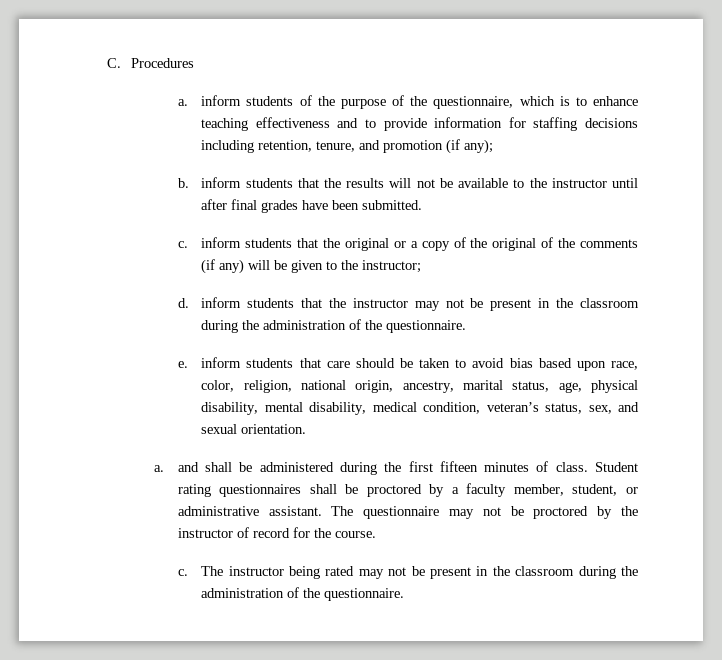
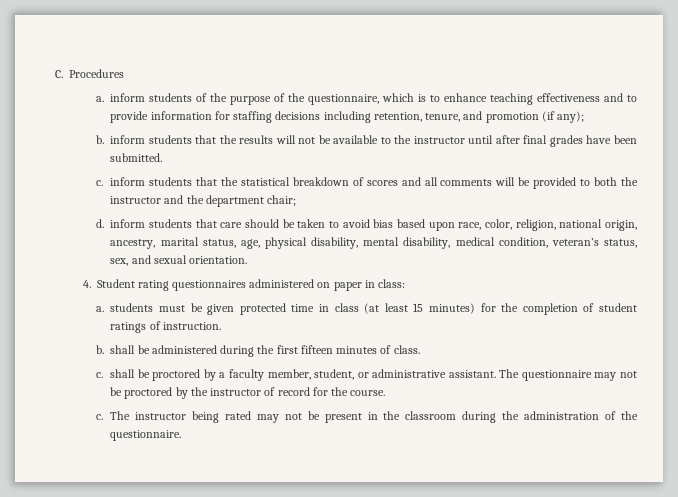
- c. inform students that the original or a copy of the original of the comments (if any) will be given to the instructor;
- d. inform students that the instructor may not be present in the classroom during the administration of the questionnaire.
- e. inform students that care should be taken to avoid bias based upon race, color, religion, national origin, ancestry, marital status, age, physical disability, mental disability, medical condition, veteran’s status, sex, and sexual orientation.
+ c. inform students that the statistical breakdown of scores and all comments will be provided to both the instructor and the department chair;
+ d. inform students that care should be taken to avoid bias based upon race, color, religion, national origin, ancestry, marital status, age, physical disability, mental disability, medical condition, veteran’s status, sex, and sexual orientation.
- a. and shall be administered during the first fifteen minutes of class. Student rating questionnaires shall be proctored by a faculty member, student, or administrative assistant.
+ 4. Student rating questionnaires administered on paper in class:
+ a. students must be given protected time in class (at least 15 minutes) for the completion of student ratings of instruction.
+ b. shall be administered during the first fifteen minutes of class.
+ c. shall be proctored by a faculty member, student, or administrative assistant.

